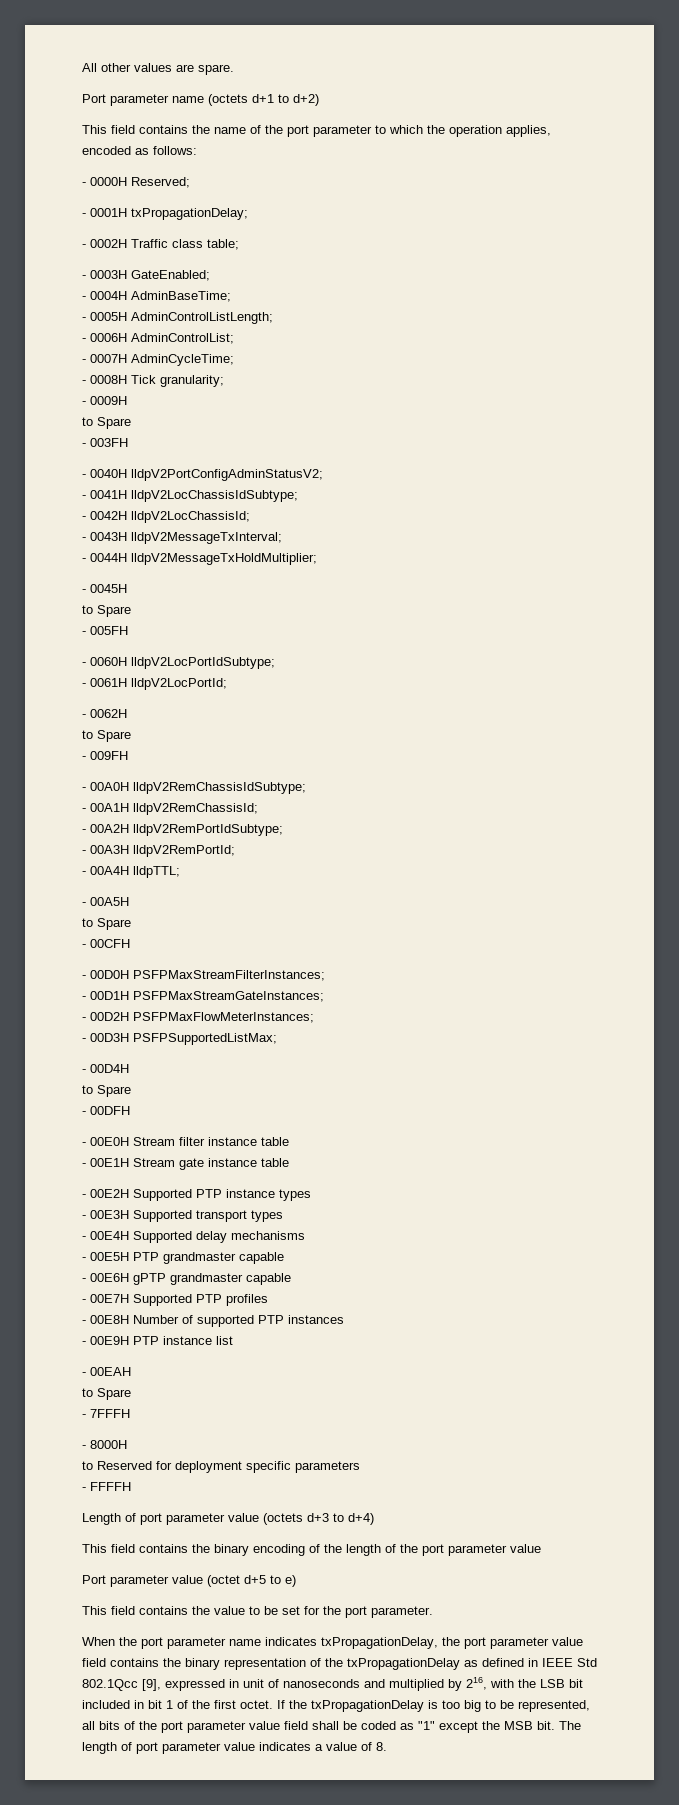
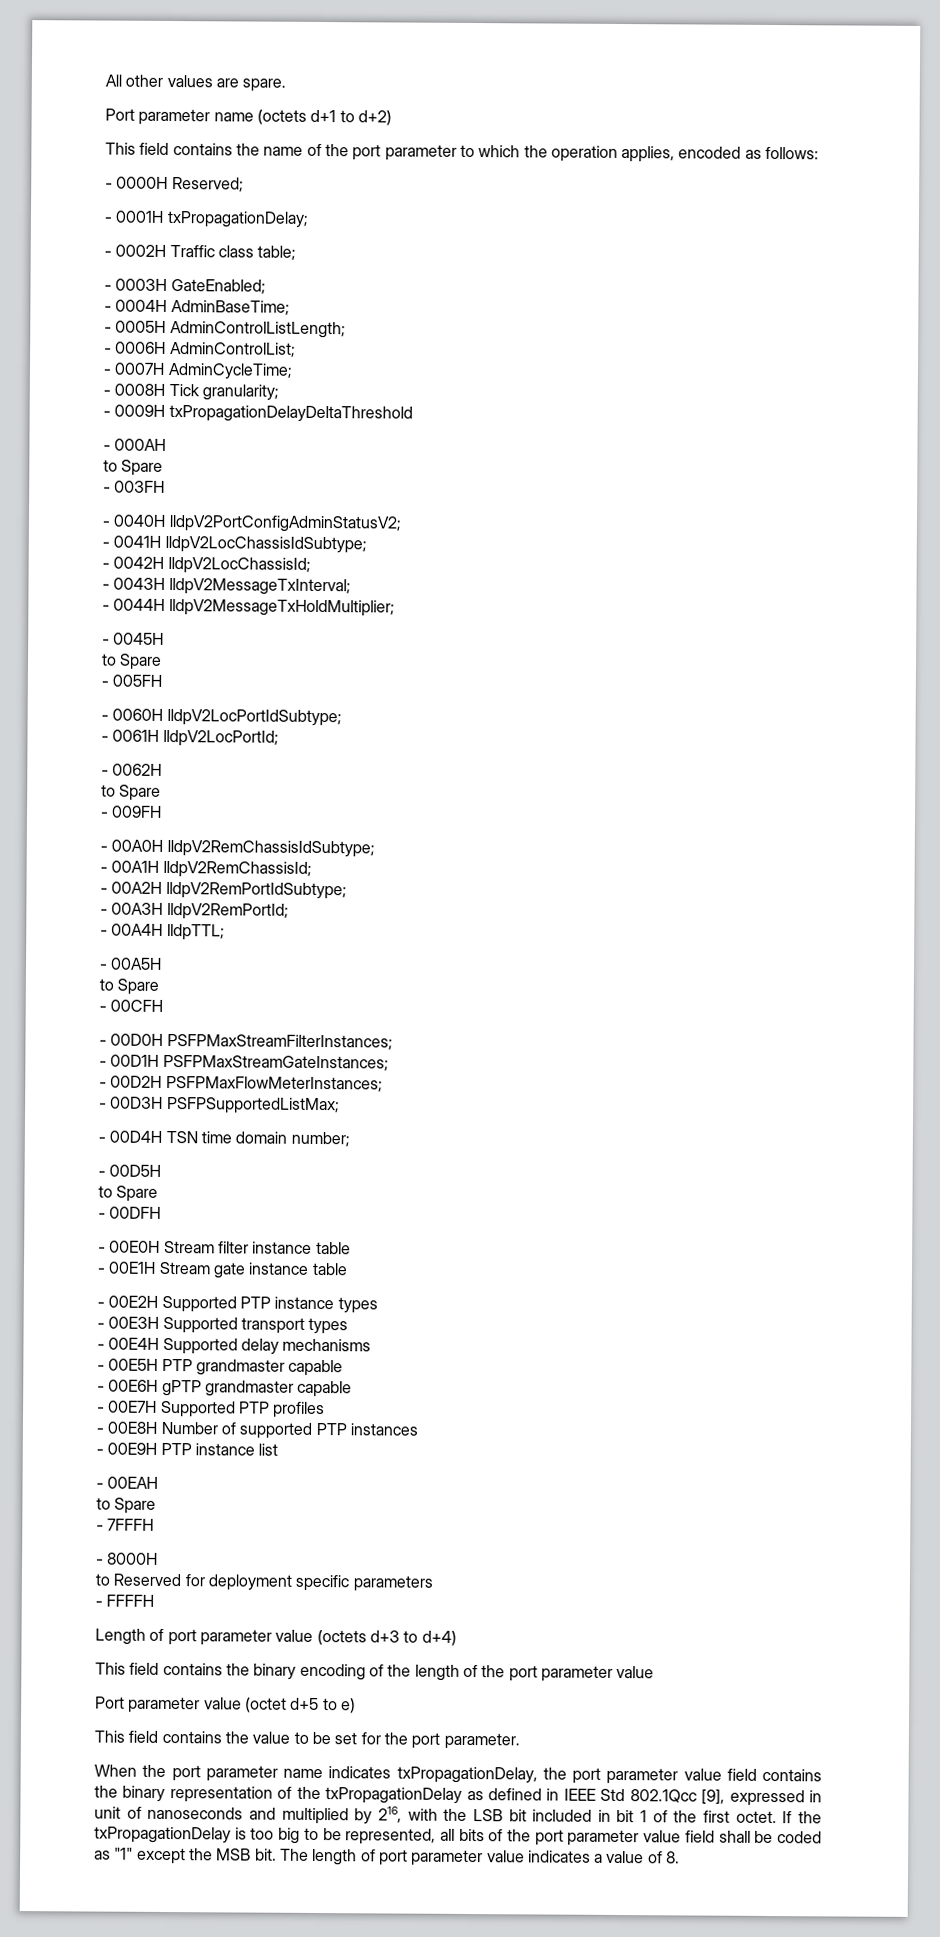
- - 0009H
+ - 0009H txPropagationDelayDeltaThreshold
+ - 000AH
- - 00D4H
+ - 00D4H TSN time domain number;
+ - 00D5H

